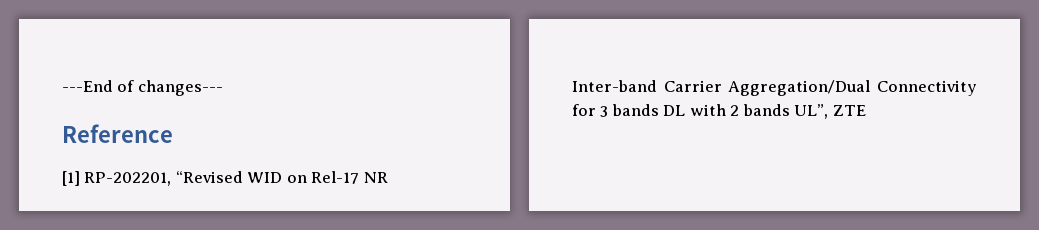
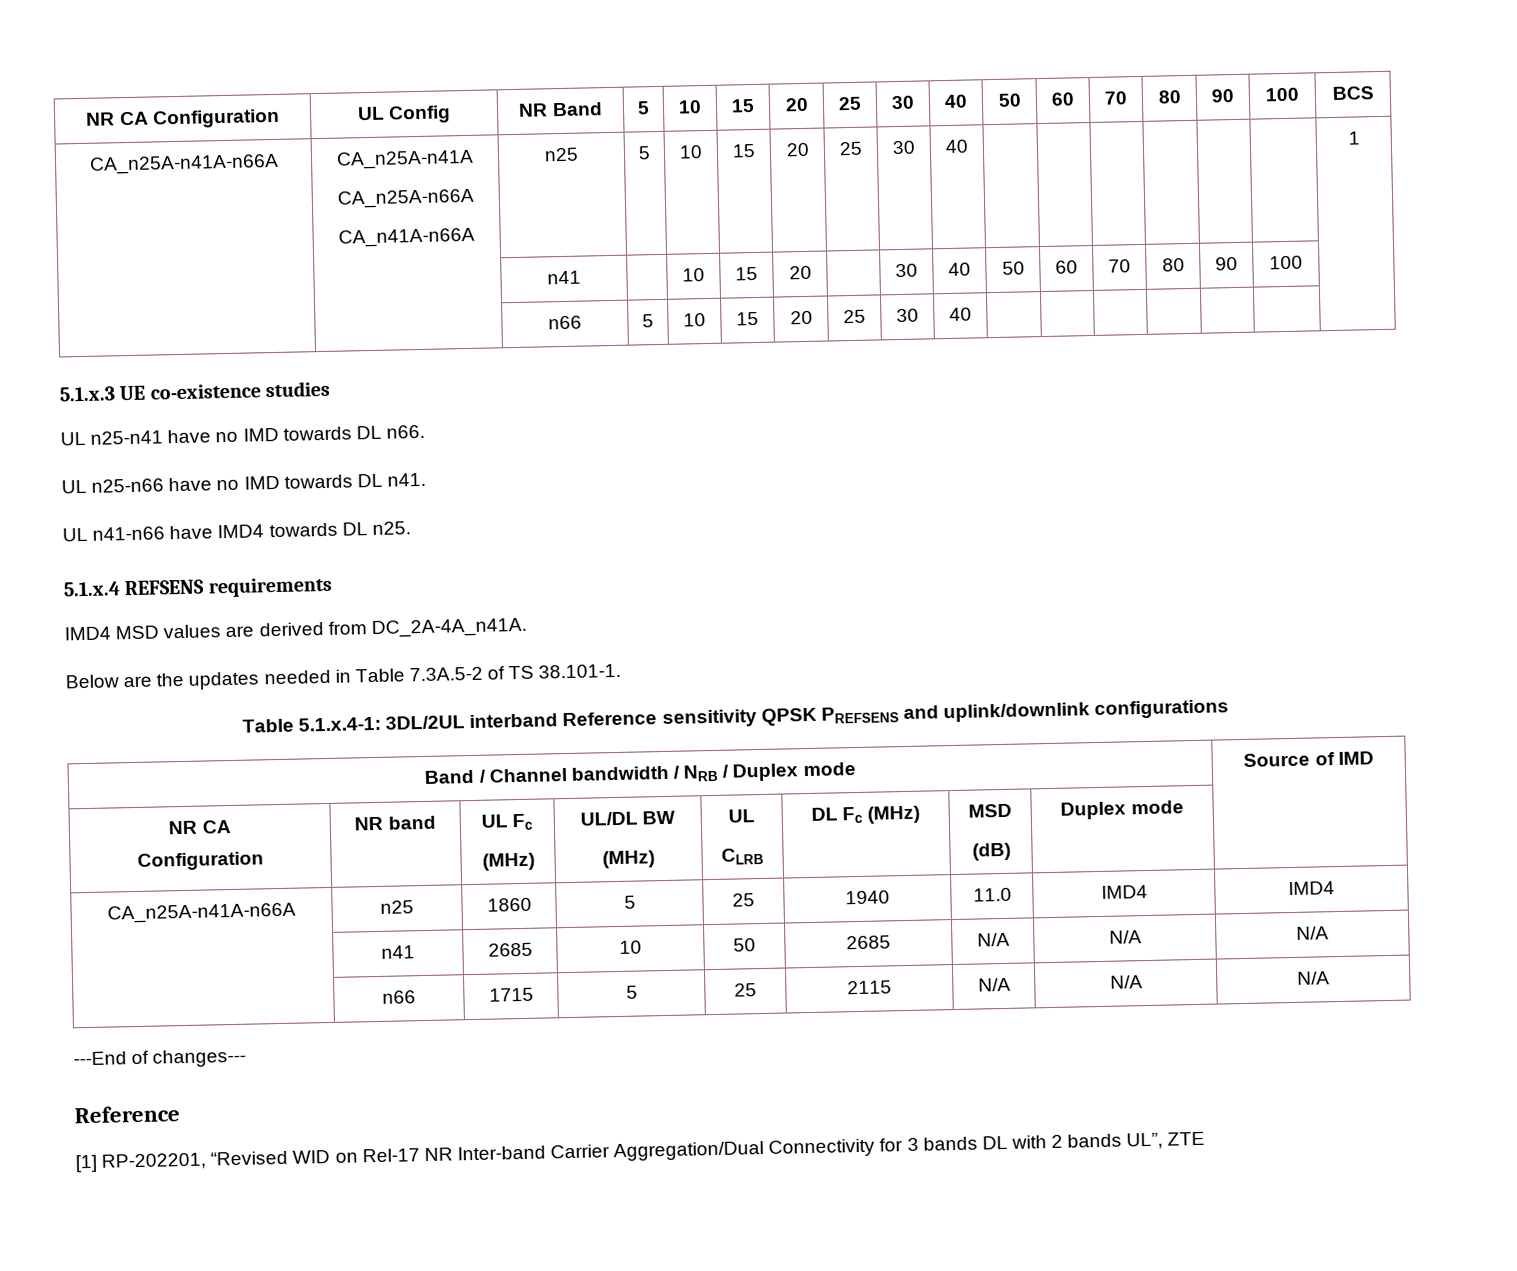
+ NR CA Configuration | UL Config | NR Band | 5 | 10 | 15 | 20 | 25 | 30 | 40 | 50 | 60 | 70 | 80 | 90 | 100 | BCS
+ CA_n25A-n41A-n66A | CA_n25A-n41A
+ CA_n25A-n66A
+ CA_n41A-n66A | n25 | 5 | 10 | 15 | 20 | 25 | 30 | 40 | | | | | | | 1
+ | | n41 | | 10 | 15 | 20 | | 30 | 40 | 50 | 60 | 70 | 80 | 90 | 100 |
+ | | n66 | 5 | 10 | 15 | 20 | 25 | 30 | 40 | | | | | | |
+ 5.1.x.3 UE co-existence studies
+ UL n25-n41 have no IMD towards DL n66.
+ UL n25-n66 have no IMD towards DL n41.
+ UL n41-n66 have IMD4 towards DL n25.
+ 5.1.x.4 REFSENS requirements
+ IMD4 MSD values are derived from DC_2A-4A_n41A.
+ Below are the updates needed in Table 7.3A.5-2 of TS 38.101-1.
+ Table 5.1.x.4-1: 3DL/2UL interband Reference sensitivity QPSK PREFSENS and uplink/downlink configurations
+ Band / Channel bandwidth / NRB / Duplex mode | Source of IMD
+ NR CA
+ Configuration | NR band | UL Fc
+ (MHz) | UL/DL BW
+ (MHz) | UL
+ CLRB | DL Fc (MHz) | MSD
+ (dB) | Duplex mode |
+ CA_n25A-n41A-n66A | n25 | 1860 | 5 | 25 | 1940 | 11.0 | IMD4 | IMD4
+ | n41 | 2685 | 10 | 50 | 2685 | N/A | N/A | N/A
+ | n66 | 1715 | 5 | 25 | 2115 | N/A | N/A | N/A

